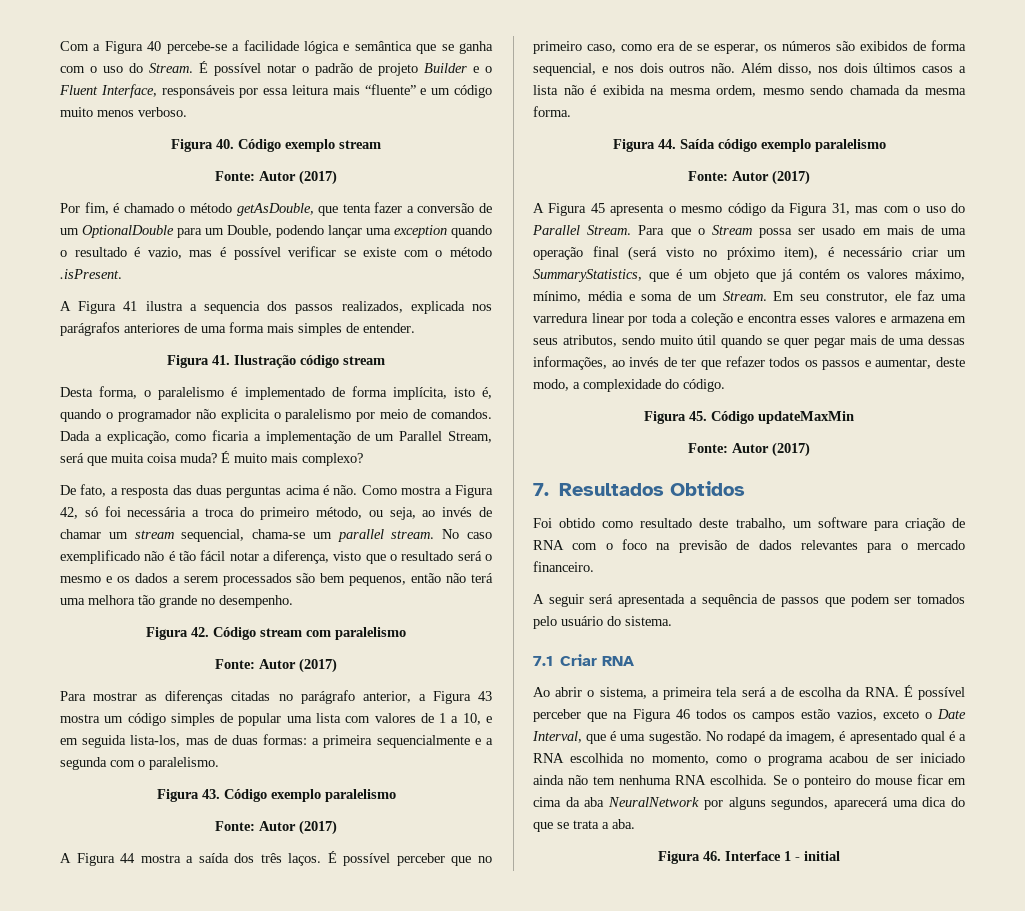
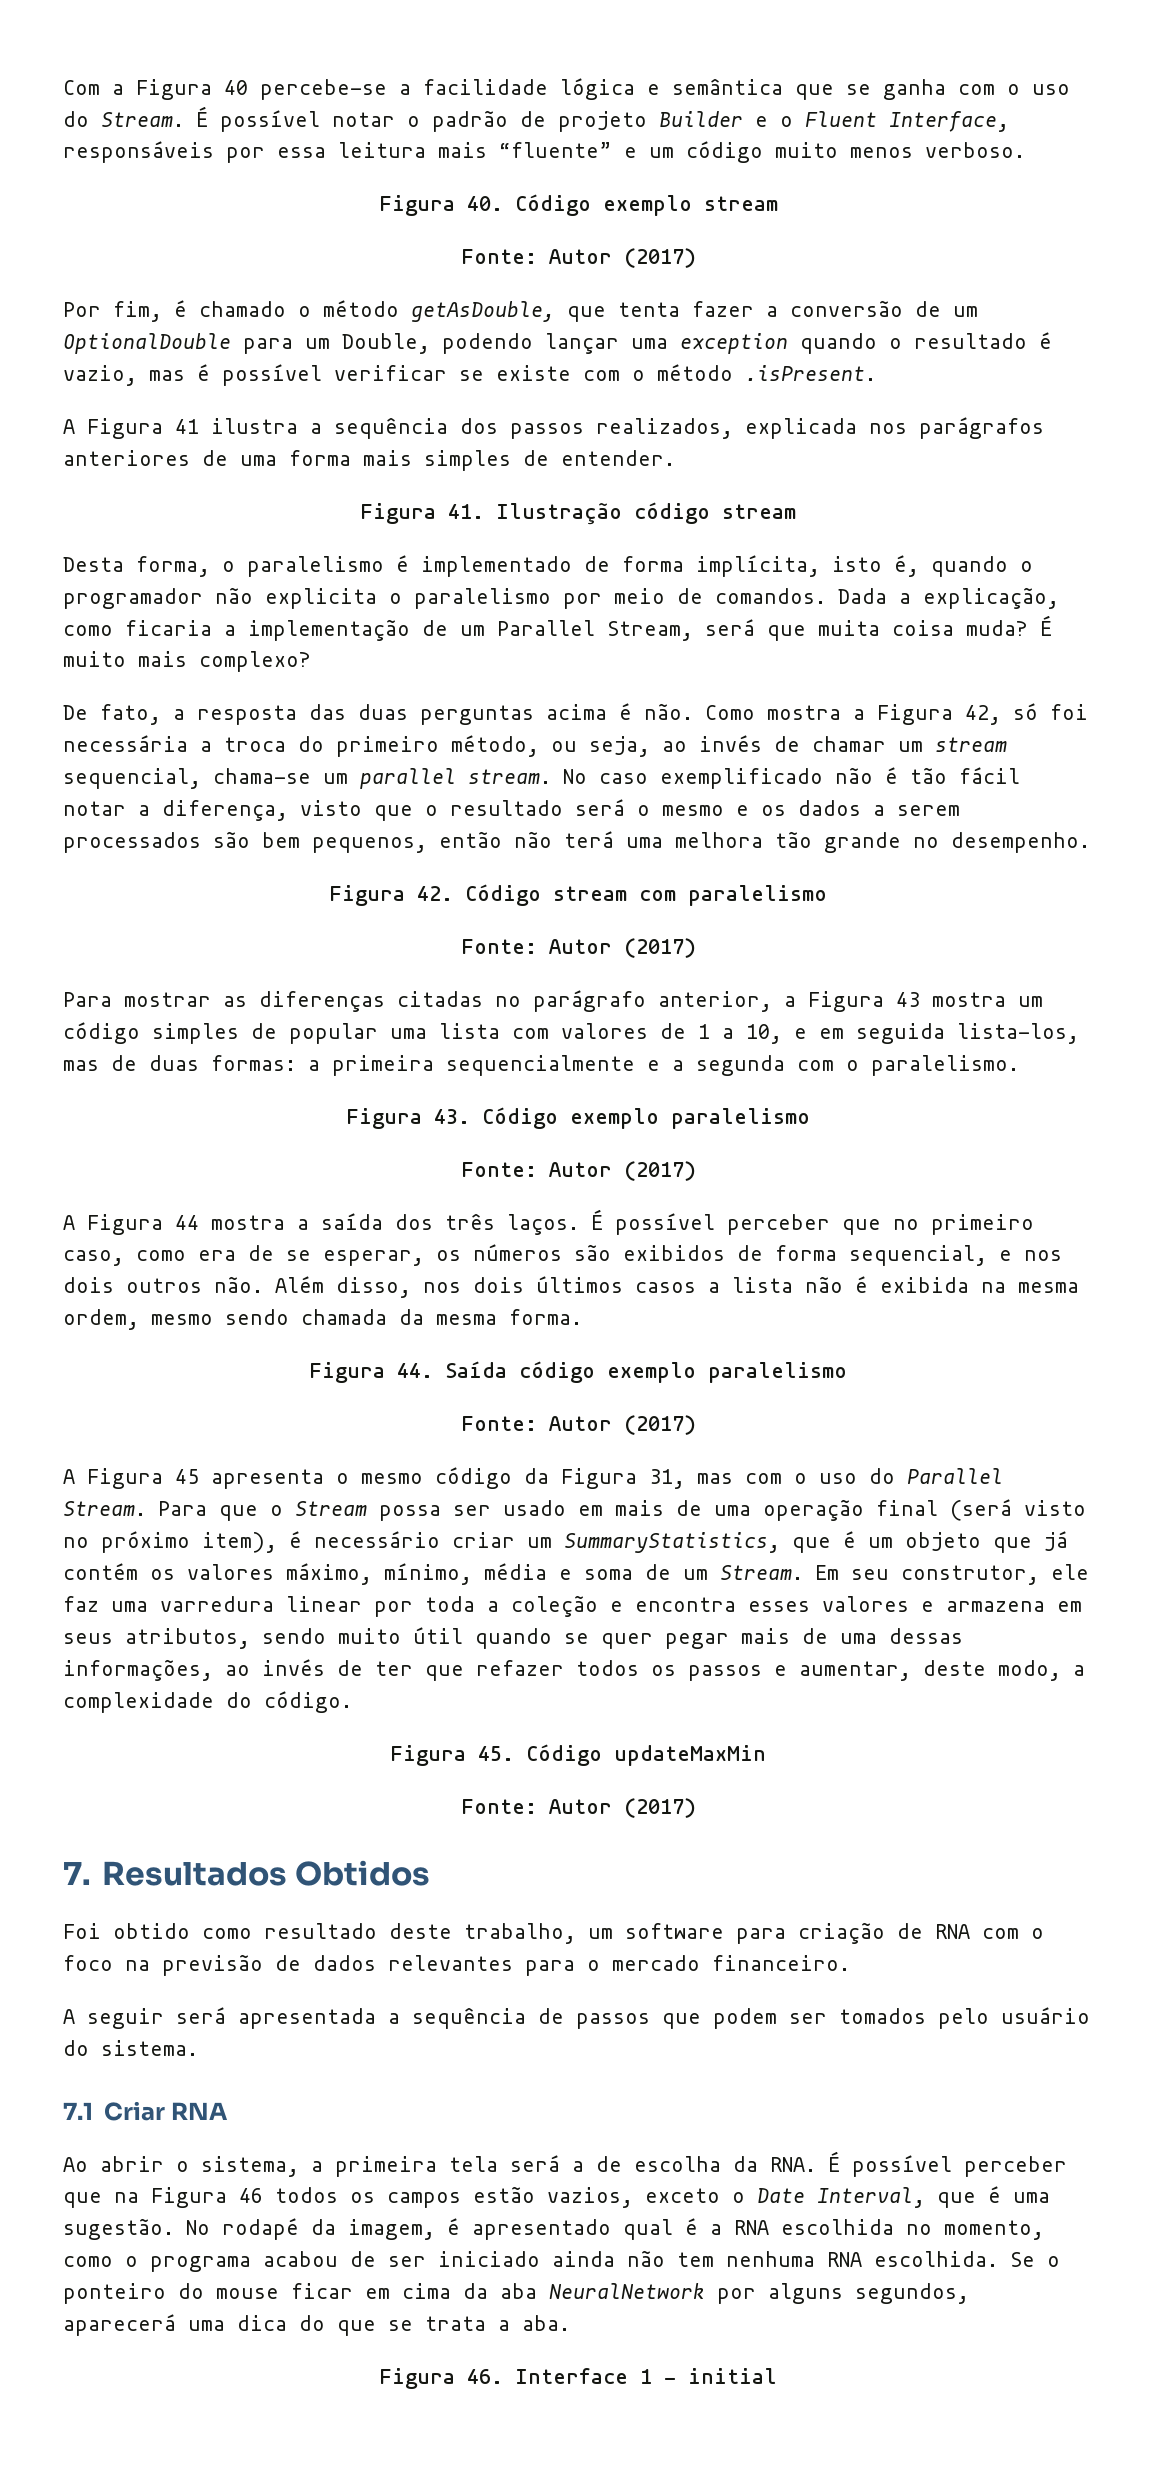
- A Figura 41 ilustra a sequencia dos passos realizados, explicada nos parágrafos anteriores de uma forma mais simples de entender.
+ A Figura 41 ilustra a sequência dos passos realizados, explicada nos parágrafos anteriores de uma forma mais simples de entender.

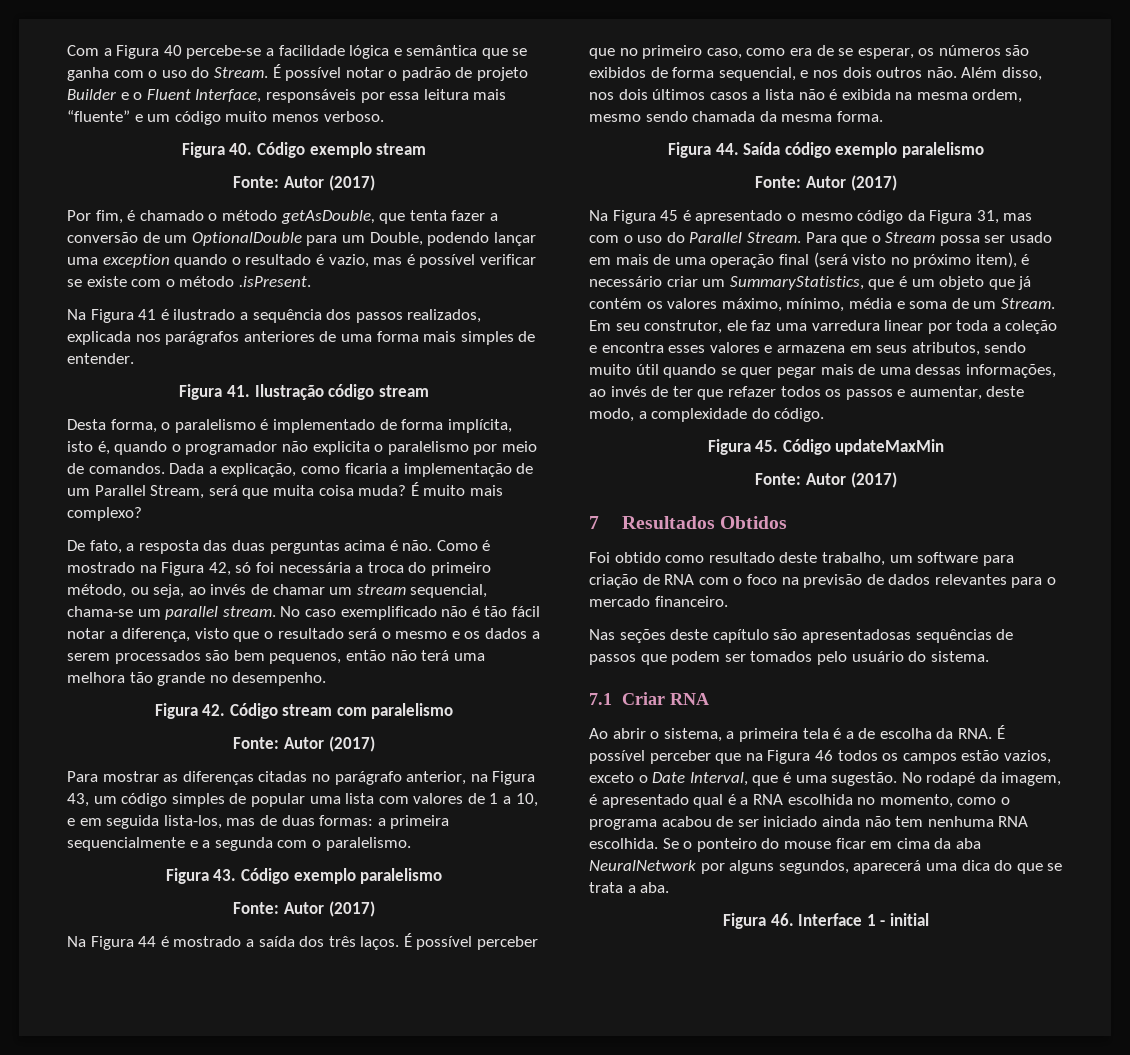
- A Figura 41 ilustra a sequência dos passos realizados, explicada nos parágrafos anteriores de uma forma mais simples de entender.
+ Na Figura 41 é ilustrado a sequência dos passos realizados, explicada nos parágrafos anteriores de uma forma mais simples de entender.
- Como mostra a Figura 42, só foi necessária a troca do primeiro método, ou seja, ao invés de chamar um stream sequencial, chama-se um parallel stream.
+ Como é mostrado na Figura 42, só foi necessária a troca do primeiro método, ou seja, ao invés de chamar um stream sequencial, chama-se um parallel stream.
- Para mostrar as diferenças citadas no parágrafo anterior, a Figura 43 mostra um código simples de popular uma lista com valores de 1 a 10, e em seguida lista-los, mas de duas formas: a primeira sequencialmente e a segunda com o paralelismo.
+ Para mostrar as diferenças citadas no parágrafo anterior, na Figura 43, um código simples de popular uma lista com valores de 1 a 10, e em seguida lista-los, mas de duas formas: a primeira sequencialmente e a segunda com o paralelismo.
- A Figura 44 mostra a saída dos três laços.
+ Na Figura 44 é mostrado a saída dos três laços.
- A Figura 45 apresenta o mesmo código da Figura 31, mas com o uso do Parallel Stream.
+ Na Figura 45 é apresentado o mesmo código da Figura 31, mas com o uso do Parallel Stream.
- 7. Resultados Obtidos
+ 7 Resultados Obtidos
- A seguir será apresentada a sequência de passos que podem ser tomados pelo usuário do sistema.
+ Nas seções deste capítulo são apresentadosas sequências de passos que podem ser tomados pelo usuário do sistema.
- Ao abrir o sistema, a primeira tela será a de escolha da RNA. É possível perceber que na Figura 46 todos os campos estão vazios, exceto o Date Interval, que é uma sugestão.
+ Ao abrir o sistema, a primeira tela é a de escolha da RNA. É possível perceber que na Figura 46 todos os campos estão vazios, exceto o Date Interval, que é uma sugestão.

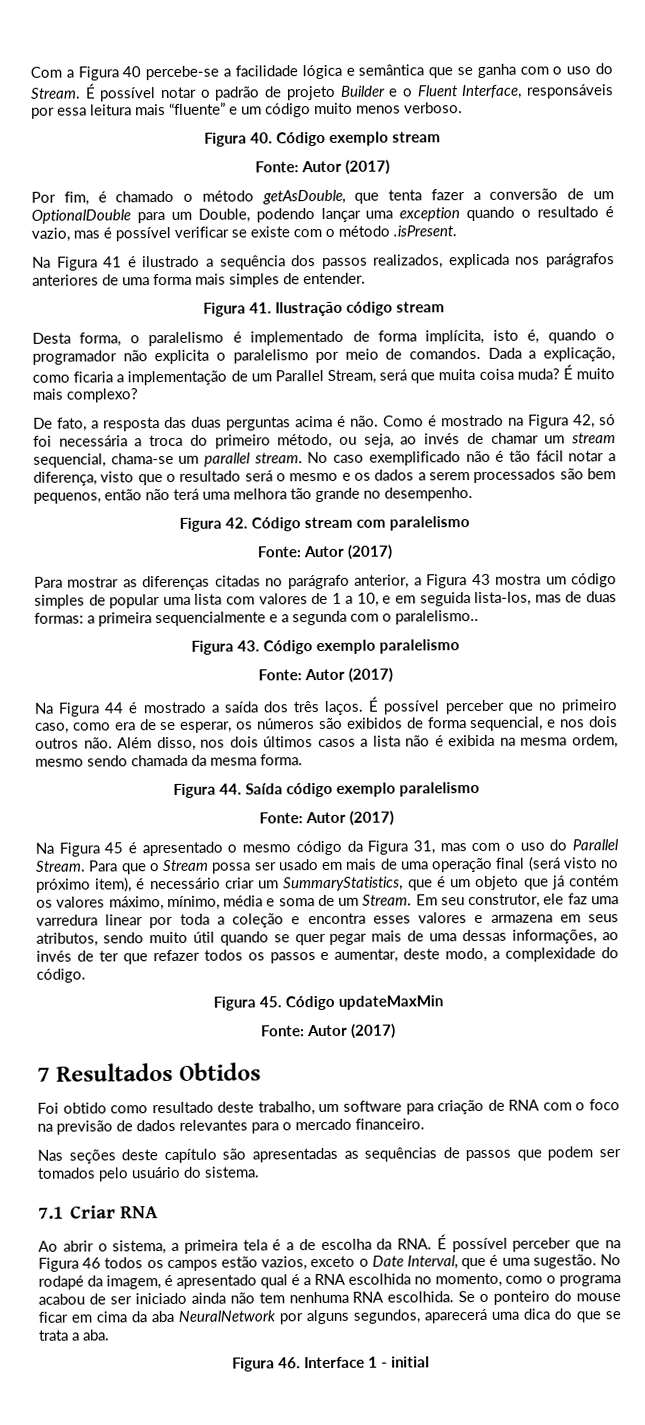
- Para mostrar as diferenças citadas no parágrafo anterior, na Figura 43, um código simples de popular uma lista com valores de 1 a 10, e em seguida lista-los, mas de duas formas: a primeira sequencialmente e a segunda com o paralelismo.
+ Para mostrar as diferenças citadas no parágrafo anterior, a Figura 43 mostra um código simples de popular uma lista com valores de 1 a 10, e em seguida lista-los, mas de duas formas: a primeira sequencialmente e a segunda com o paralelismo..
- Nas seções deste capítulo são apresentadosas sequências de passos que podem ser tomados pelo usuário do sistema.
+ Nas seções deste capítulo são apresentadas as sequências de passos que podem ser tomados pelo usuário do sistema.

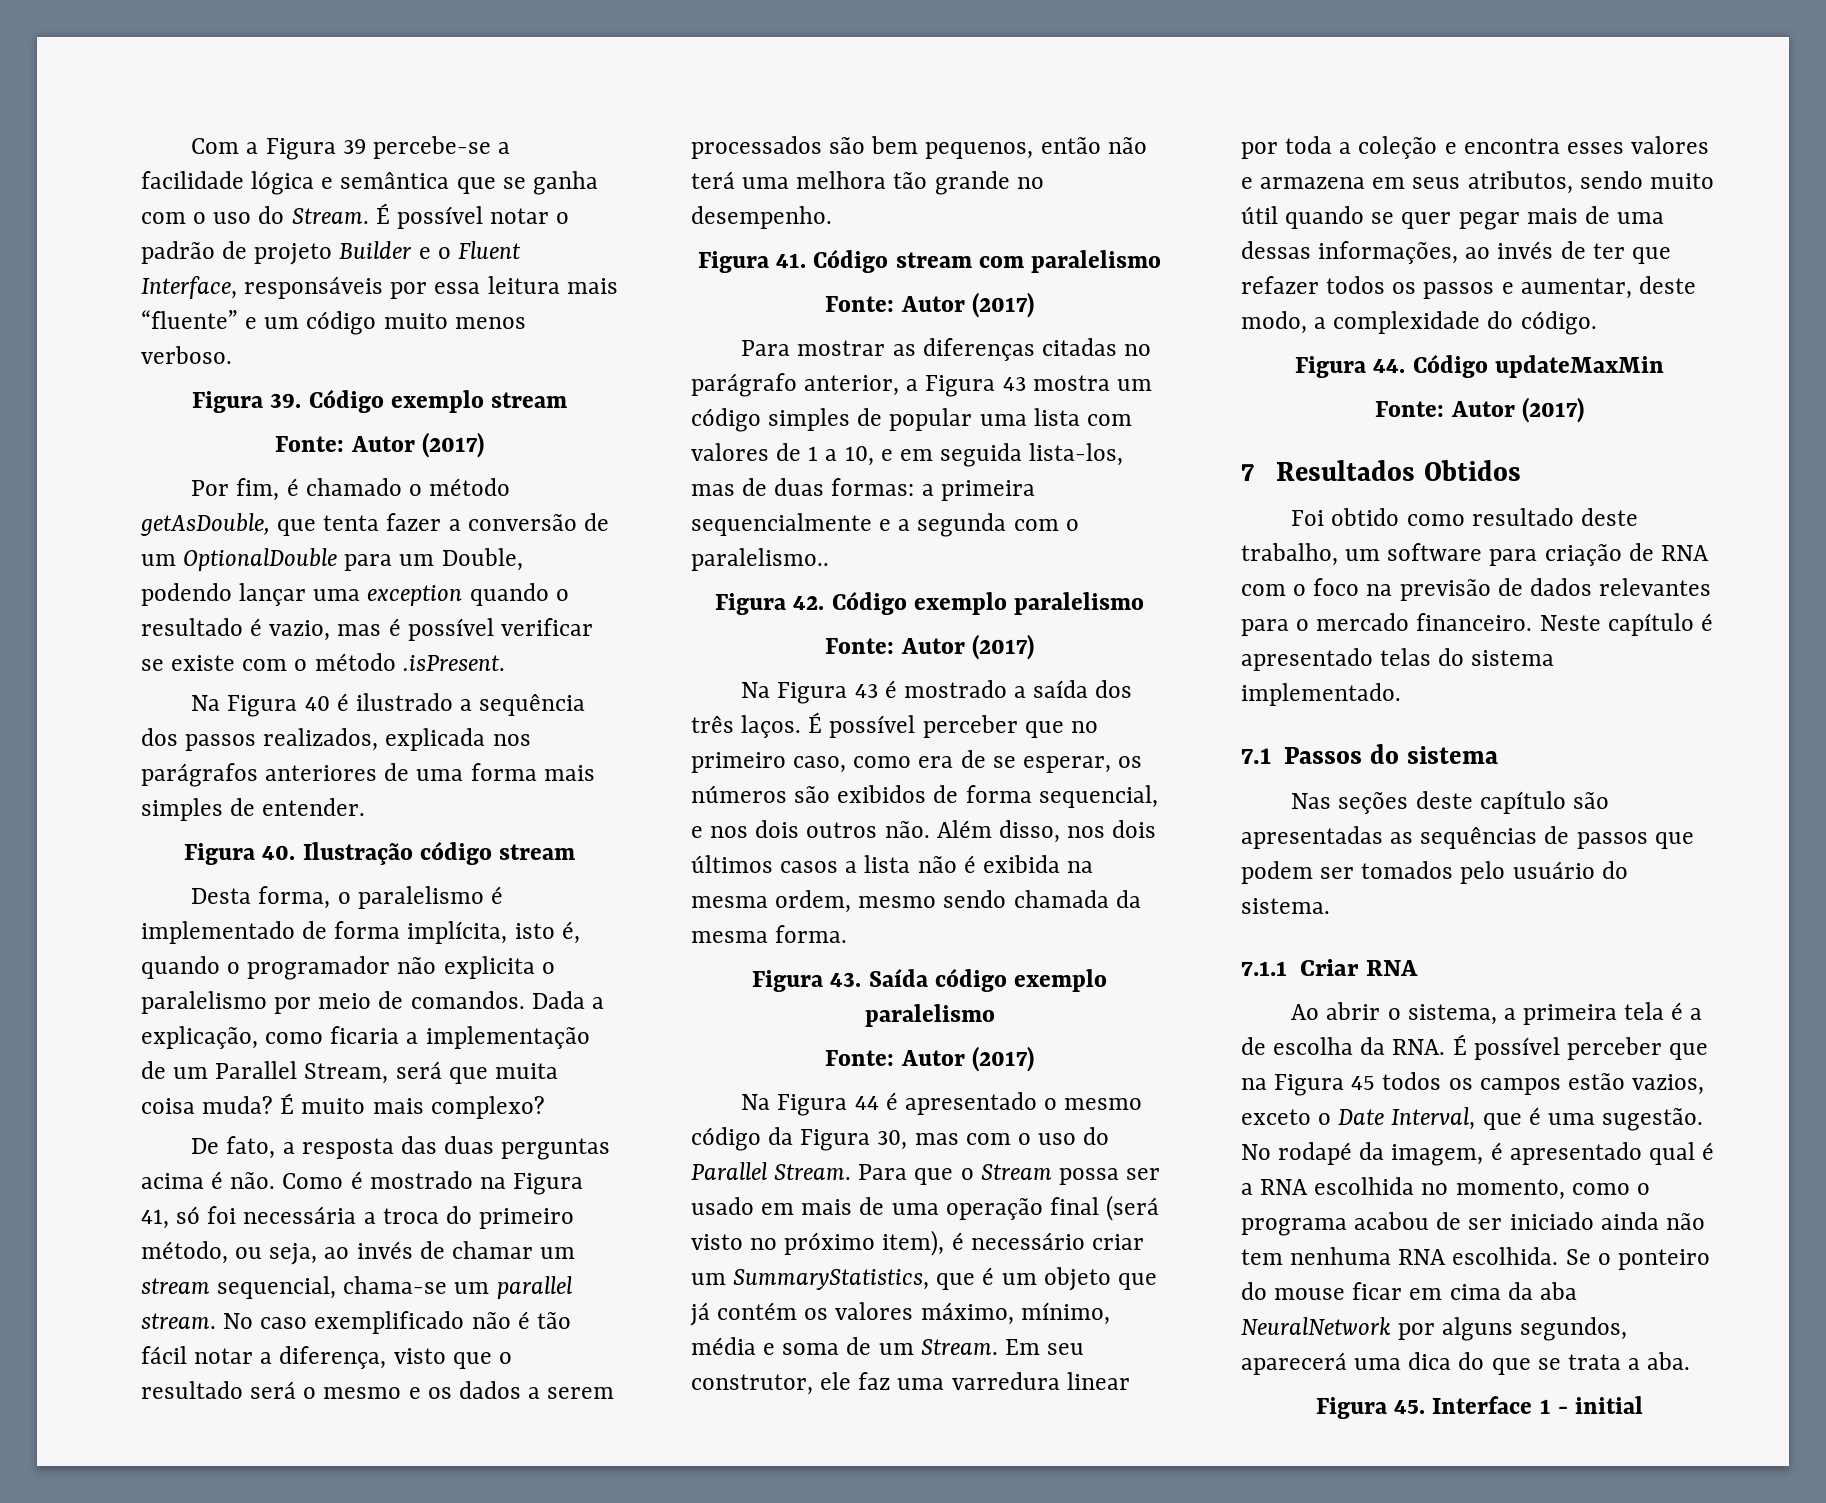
- Com a Figura 40 percebe-se a facilidade lógica e semântica que se ganha com o uso do Stream.
+ Com a Figura 39 percebe-se a facilidade lógica e semântica que se ganha com o uso do Stream.
- Figura 40. Código exemplo stream
+ Figura 39. Código exemplo stream
- Na Figura 41 é ilustrado a sequência dos passos realizados, explicada nos parágrafos anteriores de uma forma mais simples de entender.
+ Na Figura 40 é ilustrado a sequência dos passos realizados, explicada nos parágrafos anteriores de uma forma mais simples de entender.
- Figura 41. Ilustração código stream
+ Figura 40. Ilustração código stream
- Como é mostrado na Figura 42, só foi necessária a troca do primeiro método, ou seja, ao invés de chamar um stream sequencial, chama-se um parallel stream.
+ Como é mostrado na Figura 41, só foi necessária a troca do primeiro método, ou seja, ao invés de chamar um stream sequencial, chama-se um parallel stream.
- Figura 42. Código stream com paralelismo
+ Figura 41. Código stream com paralelismo
- Figura 43. Código exemplo paralelismo
+ Figura 42. Código exemplo paralelismo
- Na Figura 44 é mostrado a saída dos três laços.
+ Na Figura 43 é mostrado a saída dos três laços.
- Figura 44. Saída código exemplo paralelismo
+ Figura 43. Saída código exemplo paralelismo
- Na Figura 45 é apresentado o mesmo código da Figura 31, mas com o uso do Parallel Stream.
+ Na Figura 44 é apresentado o mesmo código da Figura 30, mas com o uso do Parallel Stream.
- Figura 45. Código updateMaxMin
+ Figura 44. Código updateMaxMin
+ Neste capítulo é apresentado telas do sistema implementado.
+ 7.1 Passos do sistema
- 7.1 Criar RNA
+ 7.1.1 Criar RNA
- Ao abrir o sistema, a primeira tela é a de escolha da RNA. É possível perceber que na Figura 46 todos os campos estão vazios, exceto o Date Interval, que é uma sugestão.
+ Ao abrir o sistema, a primeira tela é a de escolha da RNA. É possível perceber que na Figura 45 todos os campos estão vazios, exceto o Date Interval, que é uma sugestão.
- Figura 46. Interface 1 - initial
+ Figura 45. Interface 1 - initial

